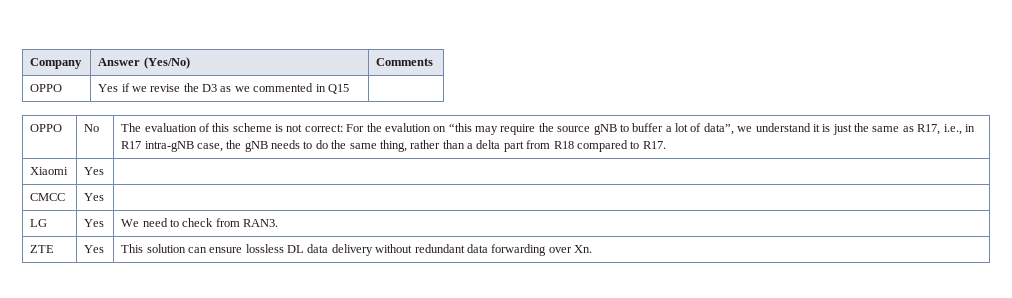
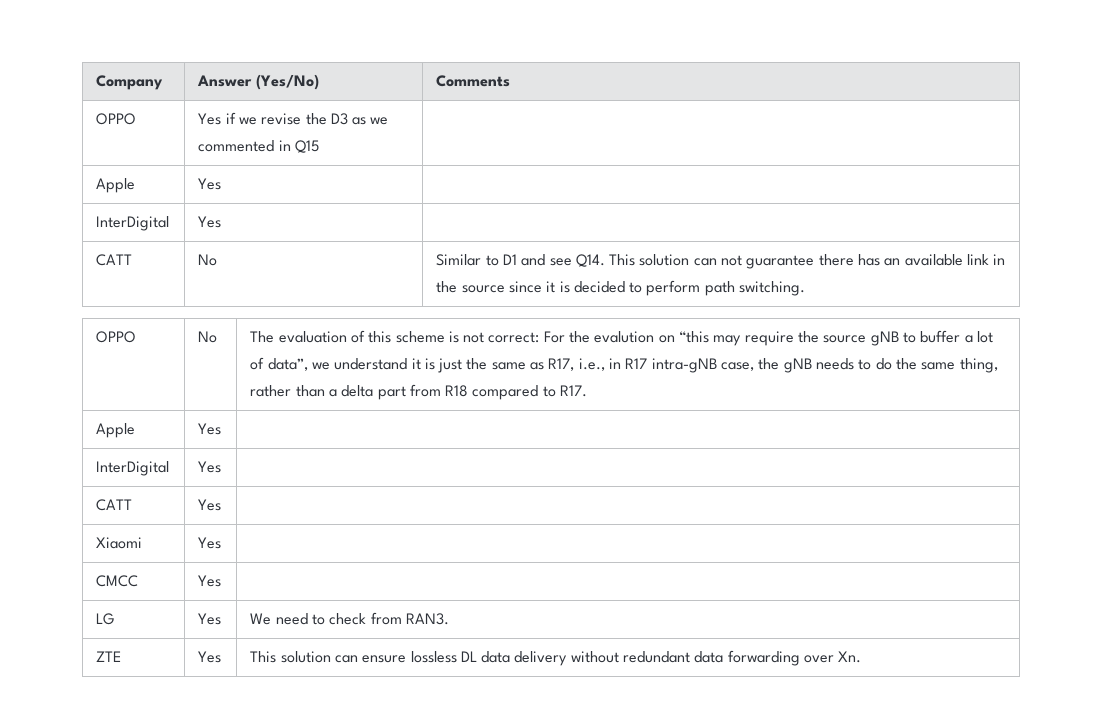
  OPPO | Yes if we revise the D3 as we commented in Q15 |
+ Apple | Yes |
+ InterDigital | Yes |
+ CATT | No | Similar to D1 and see Q14. This solution can not guarantee there has an available link in the source since it is decided to perform path switching.
  The evaluation of this scheme is not correct: For the evalution on “this may require the source gNB to buffer a lot of data”, we understand it is just the same as R17, i.e., in R17 intra-gNB case, the gNB needs to do the same thing, rather than a delta part from R18 compared to R17.
+ Apple | Yes |
+ InterDigital | Yes |
+ CATT | Yes |

